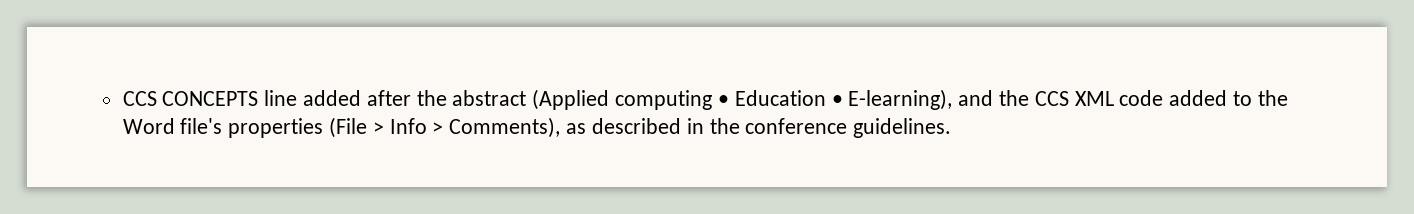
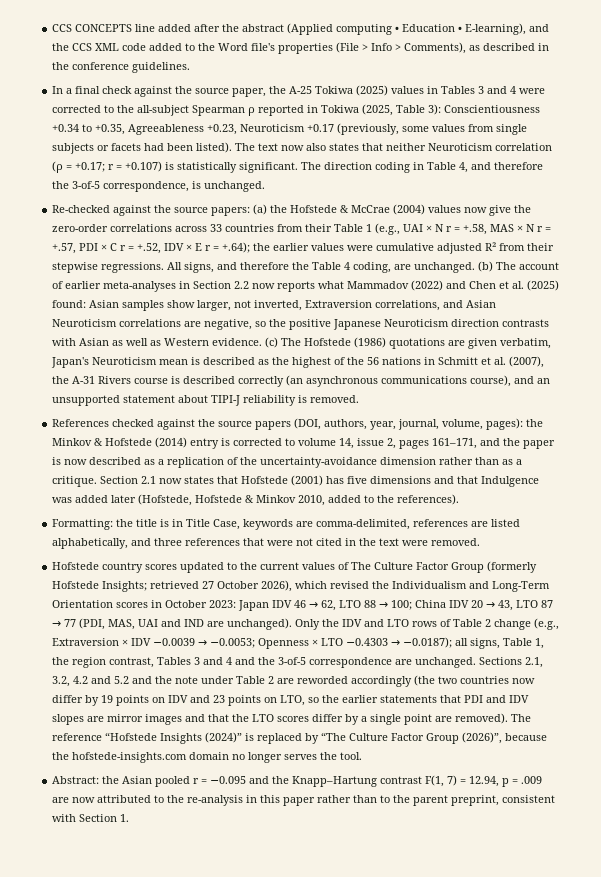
+ In a final check against the source paper, the A-25 Tokiwa (2025) values in Tables 3 and 4 were corrected to the all-subject Spearman ρ reported in Tokiwa (2025, Table 3): Conscientiousness +0.34 to +0.35, Agreeableness +0.23, Neuroticism +0.17 (previously, some values from single subjects or facets had been listed). The text now also states that neither Neuroticism correlation (ρ = +0.17; r = +0.107) is statistically significant. The direction coding in Table 4, and therefore the 3-of-5 correspondence, is unchanged.
+ Re-checked against the source papers: (a) the Hofstede & McCrae (2004) values now give the zero-order correlations across 33 countries from their Table 1 (e.g., UAI × N r = +.58, MAS × N r = +.57, PDI × C r = +.52, IDV × E r = +.64); the earlier values were cumulative adjusted R² from their stepwise regressions. All signs, and therefore the Table 4 coding, are unchanged. (b) The account of earlier meta-analyses in Section 2.2 now reports what Mammadov (2022) and Chen et al. (2025) found: Asian samples show larger, not inverted, Extraversion correlations, and Asian Neuroticism correlations are negative, so the positive Japanese Neuroticism direction contrasts with Asian as well as Western evidence. (c) The Hofstede (1986) quotations are given verbatim, Japan's Neuroticism mean is described as the highest of the 56 nations in Schmitt et al. (2007), the A-31 Rivers course is described correctly (an asynchronous communications course), and an unsupported statement about TIPI-J reliability is removed.
+ References checked against the source papers (DOI, authors, year, journal, volume, pages): the Minkov & Hofstede (2014) entry is corrected to volume 14, issue 2, pages 161–171, and the paper is now described as a replication of the uncertainty-avoidance dimension rather than as a critique. Section 2.1 now states that Hofstede (2001) has five dimensions and that Indulgence was added later (Hofstede, Hofstede & Minkov 2010, added to the references).
+ Formatting: the title is in Title Case, keywords are comma-delimited, references are listed alphabetically, and three references that were not cited in the text were removed.
+ Hofstede country scores updated to the current values of The Culture Factor Group (formerly Hofstede Insights; retrieved 27 October 2026), which revised the Individualism and Long-Term Orientation scores in October 2023: Japan IDV 46 → 62, LTO 88 → 100; China IDV 20 → 43, LTO 87 → 77 (PDI, MAS, UAI and IND are unchanged). Only the IDV and LTO rows of Table 2 change (e.g., Extraversion × IDV −0.0039 → −0.0053; Openness × LTO −0.4303 → −0.0187); all signs, Table 1, the region contrast, Tables 3 and 4 and the 3-of-5 correspondence are unchanged. Sections 2.1, 3.2, 4.2 and 5.2 and the note under Table 2 are reworded accordingly (the two countries now differ by 19 points on IDV and 23 points on LTO, so the earlier statements that PDI and IDV slopes are mirror images and that the LTO scores differ by a single point are removed). The reference “Hofstede Insights (2024)” is replaced by “The Culture Factor Group (2026)”, because the hofstede-insights.com domain no longer serves the tool.
+ Abstract: the Asian pooled r = −0.095 and the Knapp–Hartung contrast F(1, 7) = 12.94, p = .009 are now attributed to the re-analysis in this paper rather than to the parent preprint, consistent with Section 1.

